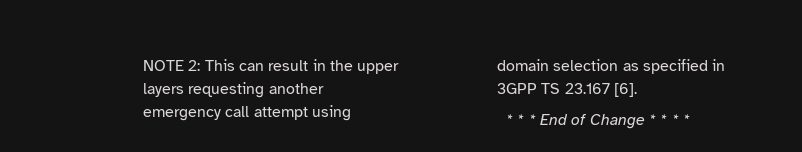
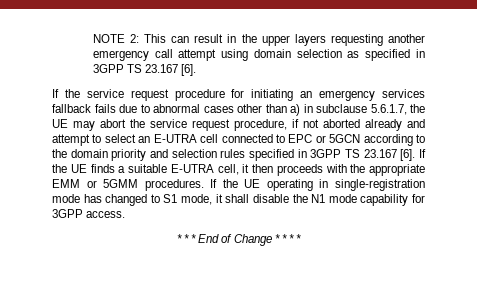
+ If the service request procedure for initiating an emergency services fallback fails due to abnormal cases other than a) in subclause 5.6.1.7, the UE may abort the service request procedure, if not aborted already and attempt to select an E-UTRA cell connected to EPC or 5GCN according to the domain priority and selection rules specified in 3GPP TS 23.167 [6]. If the UE finds a suitable E-UTRA cell, it then proceeds with the appropriate EMM or 5GMM procedures. If the UE operating in single-registration mode has changed to S1 mode, it shall disable the N1 mode capability for 3GPP access.

